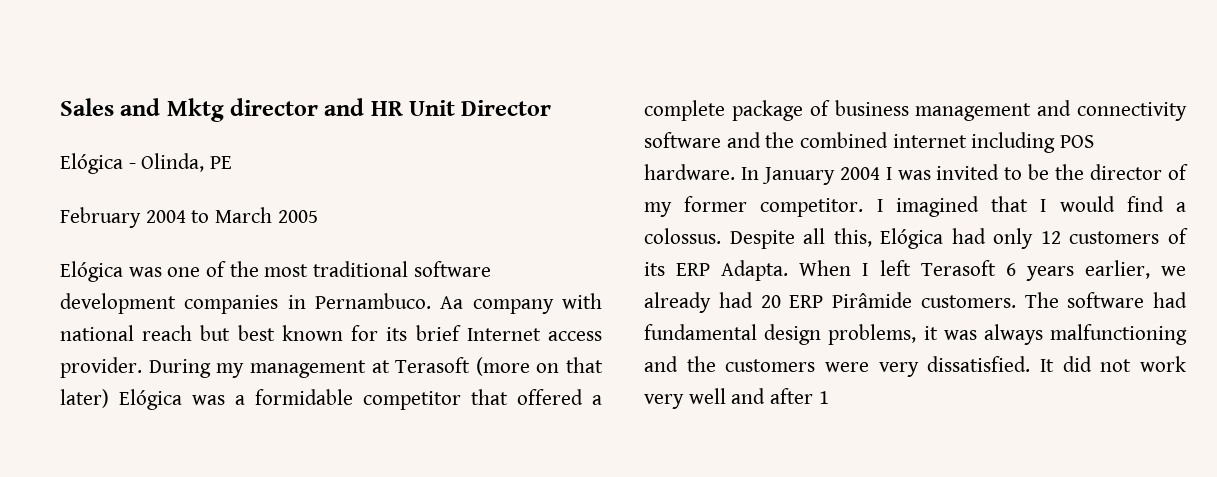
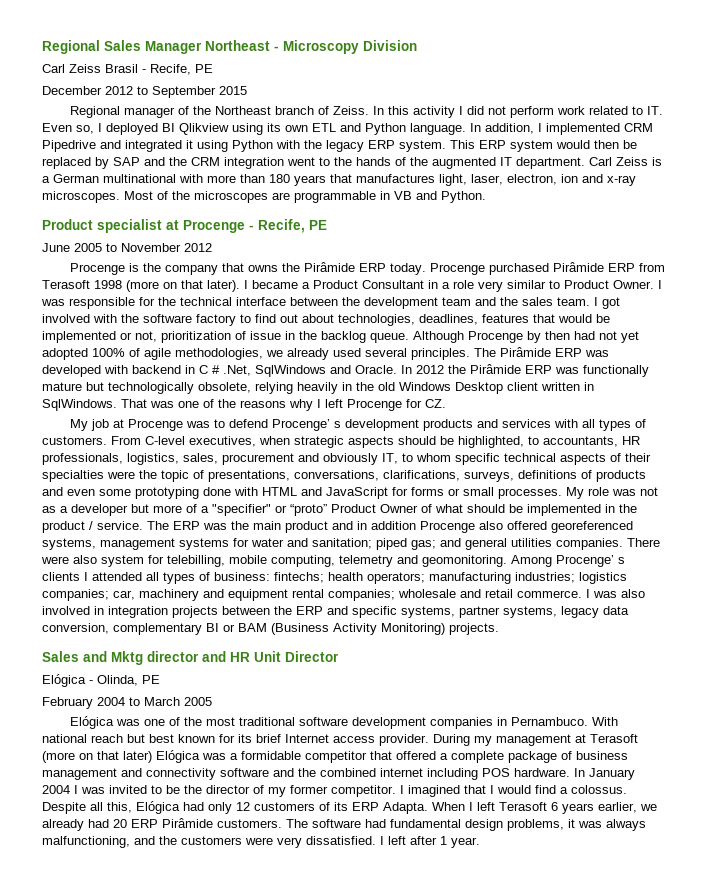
+ Regional Sales Manager Northeast - Microscopy Division
+ Carl Zeiss Brasil - Recife, PE
+ December 2012 to September 2015
+ Regional manager of the Northeast branch of Zeiss. In this activity I did not perform work related to IT. Even so, I deployed BI Qlikview using its own ETL and Python language. In addition, I implemented CRM Pipedrive and integrated it using Python with the legacy ERP system. This ERP system would then be replaced by SAP and the CRM integration went to the hands of the augmented IT department. Carl Zeiss is a German multinational with more than 180 years that manufactures light, laser, electron, ion and x-ray microscopes. Most of the microscopes are programmable in VB and Python.
+ Product specialist at Procenge - Recife, PE
+ June 2005 to November 2012
+ Procenge is the company that owns the Pirâmide ERP today. Procenge purchased Pirâmide ERP from Terasoft 1998 (more on that later). I became a Product Consultant in a role very similar to Product Owner. I was responsible for the technical interface between the development team and the sales team. I got involved with the software factory to find out about technologies, deadlines, features that would be implemented or not, prioritization of issue in the backlog queue. Although Procenge by then had not yet adopted 100% of agile methodologies, we already used several principles. The Pirâmide ERP was developed with backend in C # .Net, SqlWindows and Oracle. In 2012 the Pirâmide ERP was functionally mature but technologically obsolete, relying heavily in the old Windows Desktop client written in SqlWindows. That was one of the reasons why I left Procenge for CZ.
+ My job at Procenge was to defend Procenge’ s development products and services with all types of customers. From C-level executives, when strategic aspects should be highlighted, to accountants, HR professionals, logistics, sales, procurement and obviously IT, to whom specific technical aspects of their specialties were the topic of presentations, conversations, clarifications, surveys, definitions of products and even some prototyping done with HTML and JavaScript for forms or small processes. My role was not as a developer but more of a "specifier" or “proto” Product Owner of what should be implemented in the product / service. The ERP was the main product and in addition Procenge also offered georeferenced systems, management systems for water and sanitation; piped gas; and general utilities companies. There were also system for telebilling, mobile computing, telemetry and geomonitoring. Among Procenge’ s clients I attended all types of business: fintechs; health operators; manufacturing industries; logistics companies; car, machinery and equipment rental companies; wholesale and retail commerce. I was also involved in integration projects between the ERP and specific systems, partner systems, legacy data conversion, complementary BI or BAM (Business Activity Monitoring) projects.
- Aa company with national reach but best known for its brief Internet access provider.
+ With national reach but best known for its brief Internet access provider.
- The software had fundamental design problems, it was always malfunctioning and the customers were very dissatisfied.
+ The software had fundamental design problems, it was always malfunctioning, and the customers were very dissatisfied.
- It did not work very well and after 1
+ I left after 1 year.

